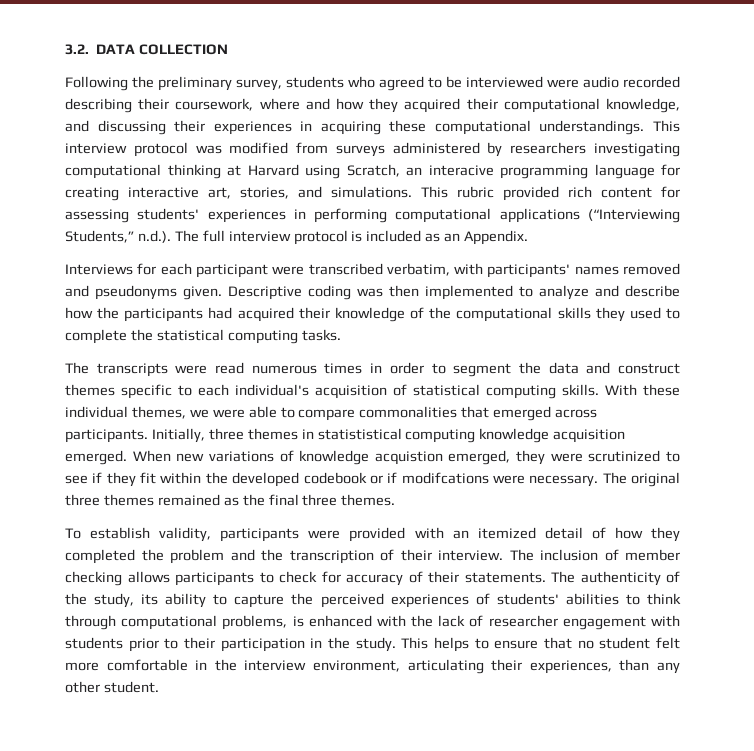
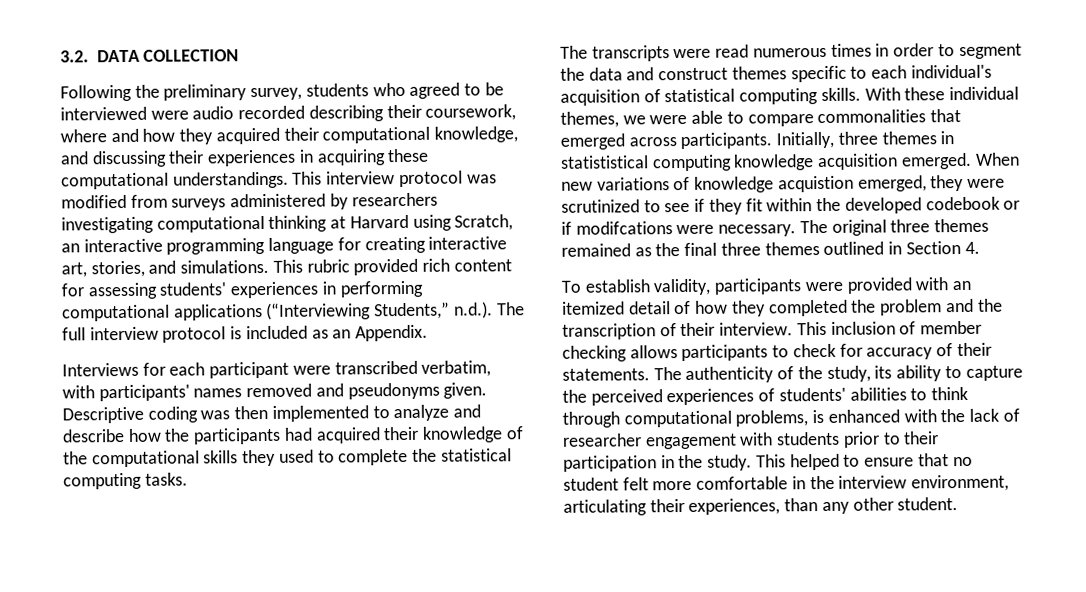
- This interview protocol was modified from surveys administered by researchers investigating computational thinking at Harvard using Scratch, an interacive programming language for creating interactive art, stories, and simulations.
+ This interview protocol was modified from surveys administered by researchers investigating computational thinking at Harvard using Scratch, an interactive programming language for creating interactive art, stories, and simulations.
- The original three themes remained as the final three themes.
+ The original three themes remained as the final three themes outlined in Section 4.
- The inclusion of member checking allows participants to check for accuracy of their statements.
+ This inclusion of member checking allows participants to check for accuracy of their statements.
- This helps to ensure that no student felt more comfortable in the interview environment, articulating their experiences, than any other student.
+ This helped to ensure that no student felt more comfortable in the interview environment, articulating their experiences, than any other student.

